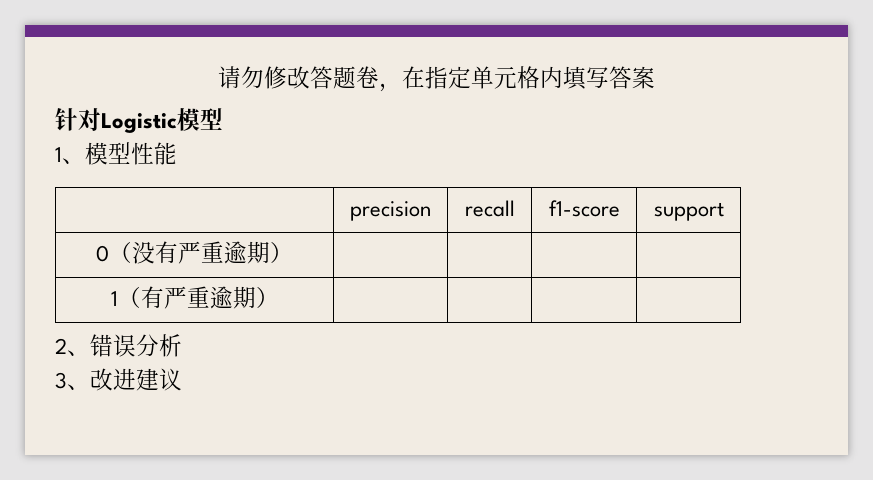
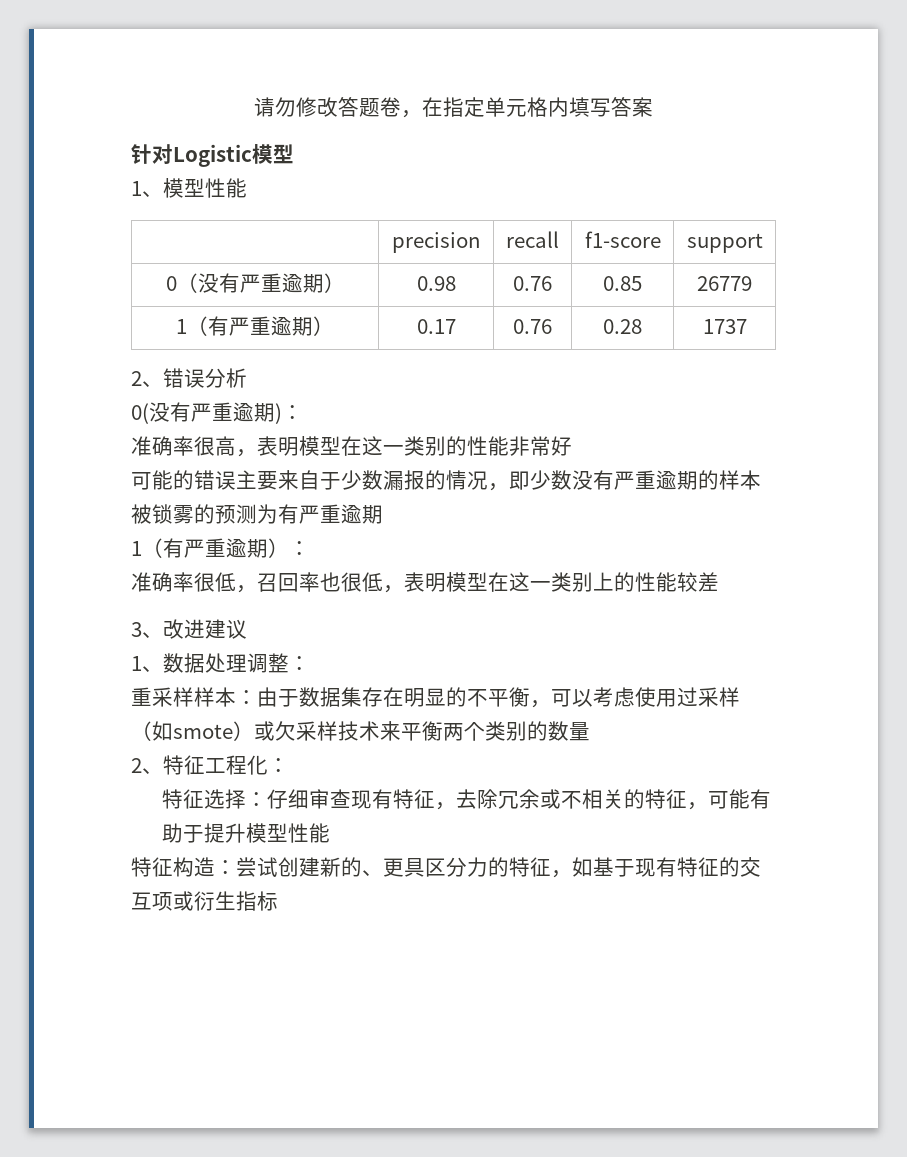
- 0（没有严重逾期） | | | |
+ 0（没有严重逾期） | 0.98 | 0.76 | 0.85 | 26779
- 1（有严重逾期） | | | |
+ 1（有严重逾期） | 0.17 | 0.76 | 0.28 | 1737
+ 0(没有严重逾期)：
+ 准确率很高，表明模型在这一类别的性能非常好
+ 可能的错误主要来自于少数漏报的情况，即少数没有严重逾期的样本被锁雾的预测为有严重逾期
+ 1（有严重逾期）：
+ 准确率很低，召回率也很低，表明模型在这一类别上的性能较差
  3、改进建议
+ 1、数据处理调整：
+ 重采样样本：由于数据集存在明显的不平衡，可以考虑使用过采样（如smote）或欠采样技术来平衡两个类别的数量
+ 2、特征工程化：
+ 特征选择：仔细审查现有特征，去除冗余或不相关的特征，可能有助于提升模型性能
+ 特征构造：尝试创建新的、更具区分力的特征，如基于现有特征的交互项或衍生指标

